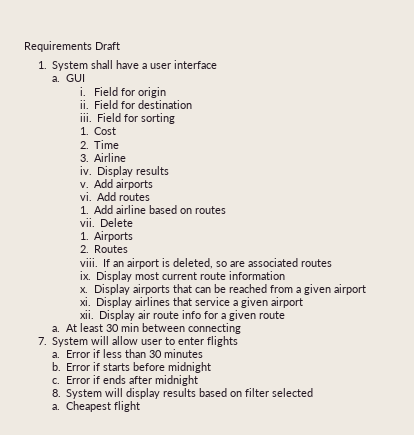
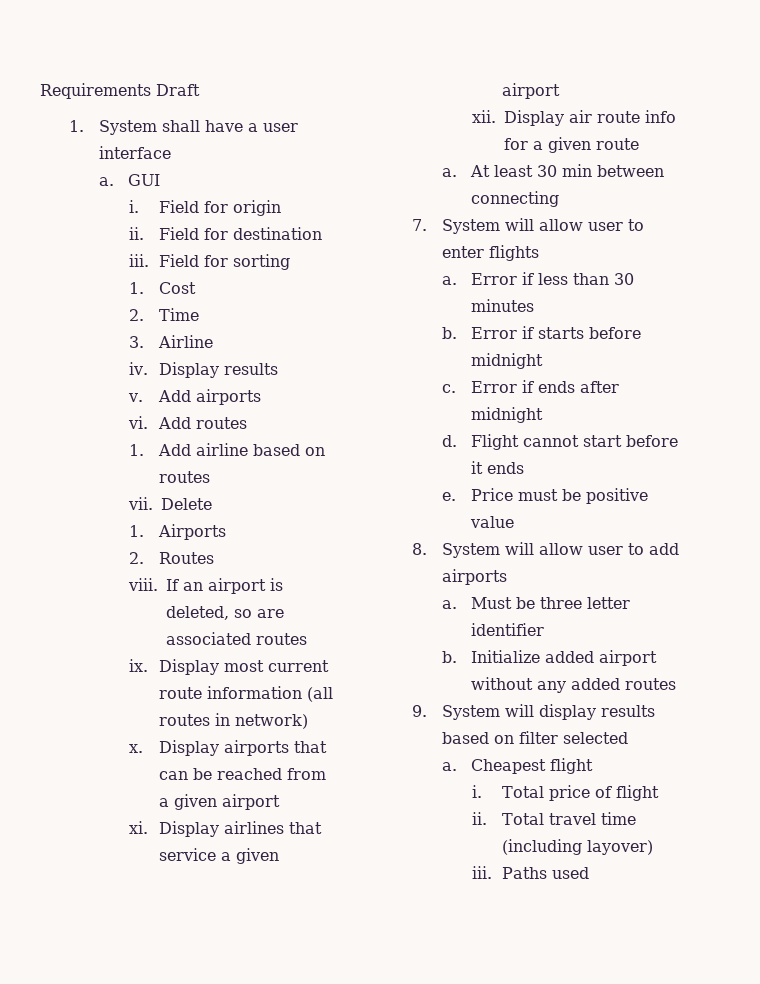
- Display most current route information
+ Display most current route information (all routes in network)
- 8. System will display results based on filter selected
+ d. Flight cannot start before it ends
+ e. Price must be positive value
+ 8. System will allow user to add airports
+ a. Must be three letter identifier
+ b. Initialize added airport without any added routes
+ 9. System will display results based on filter selected
+ i. Total price of flight
+ ii. Total travel time (including layover)
+ iii. Paths used

